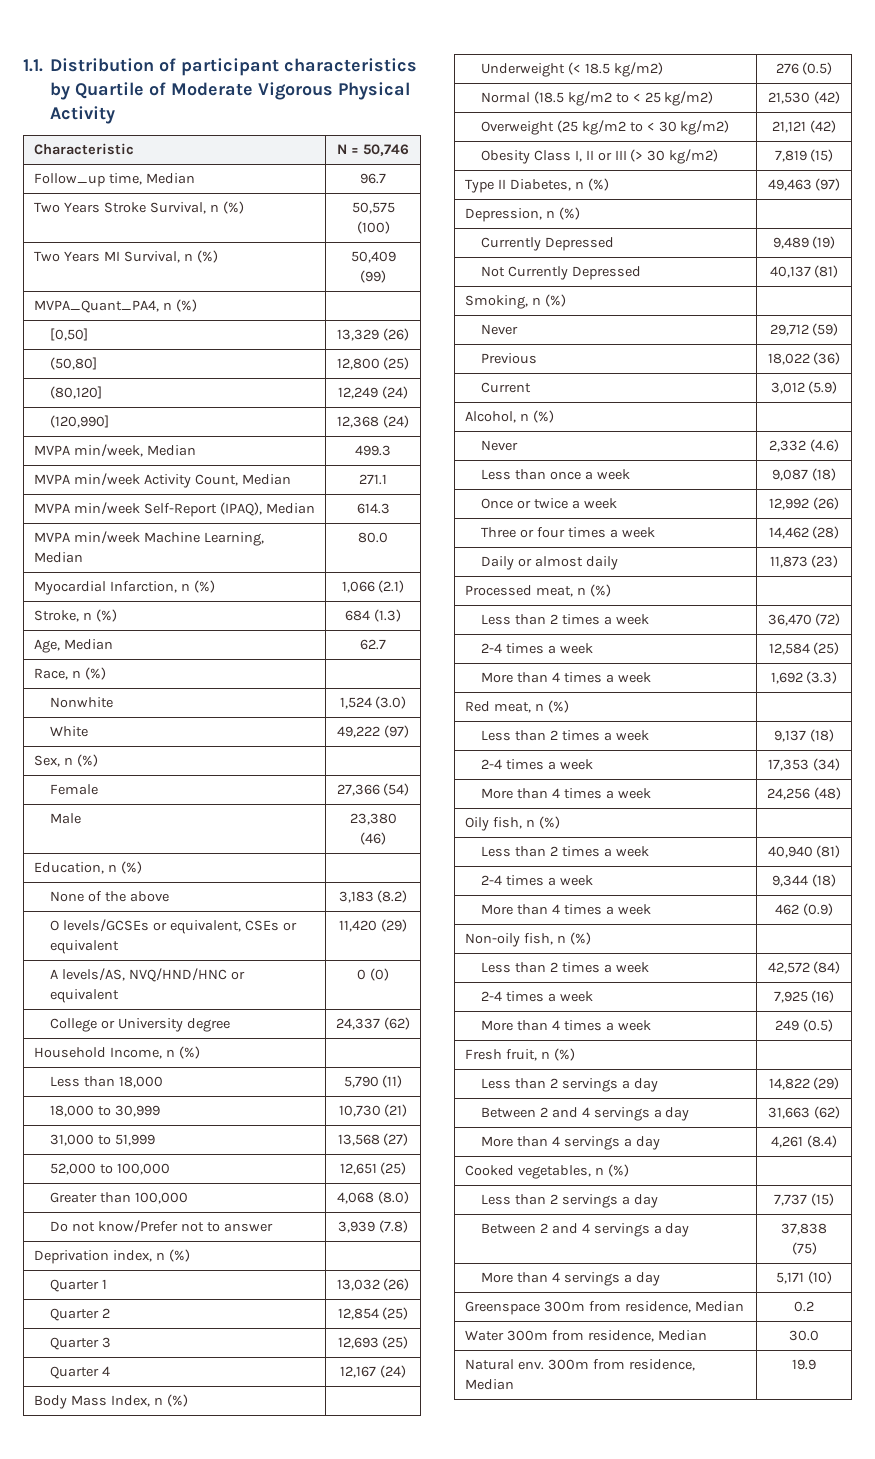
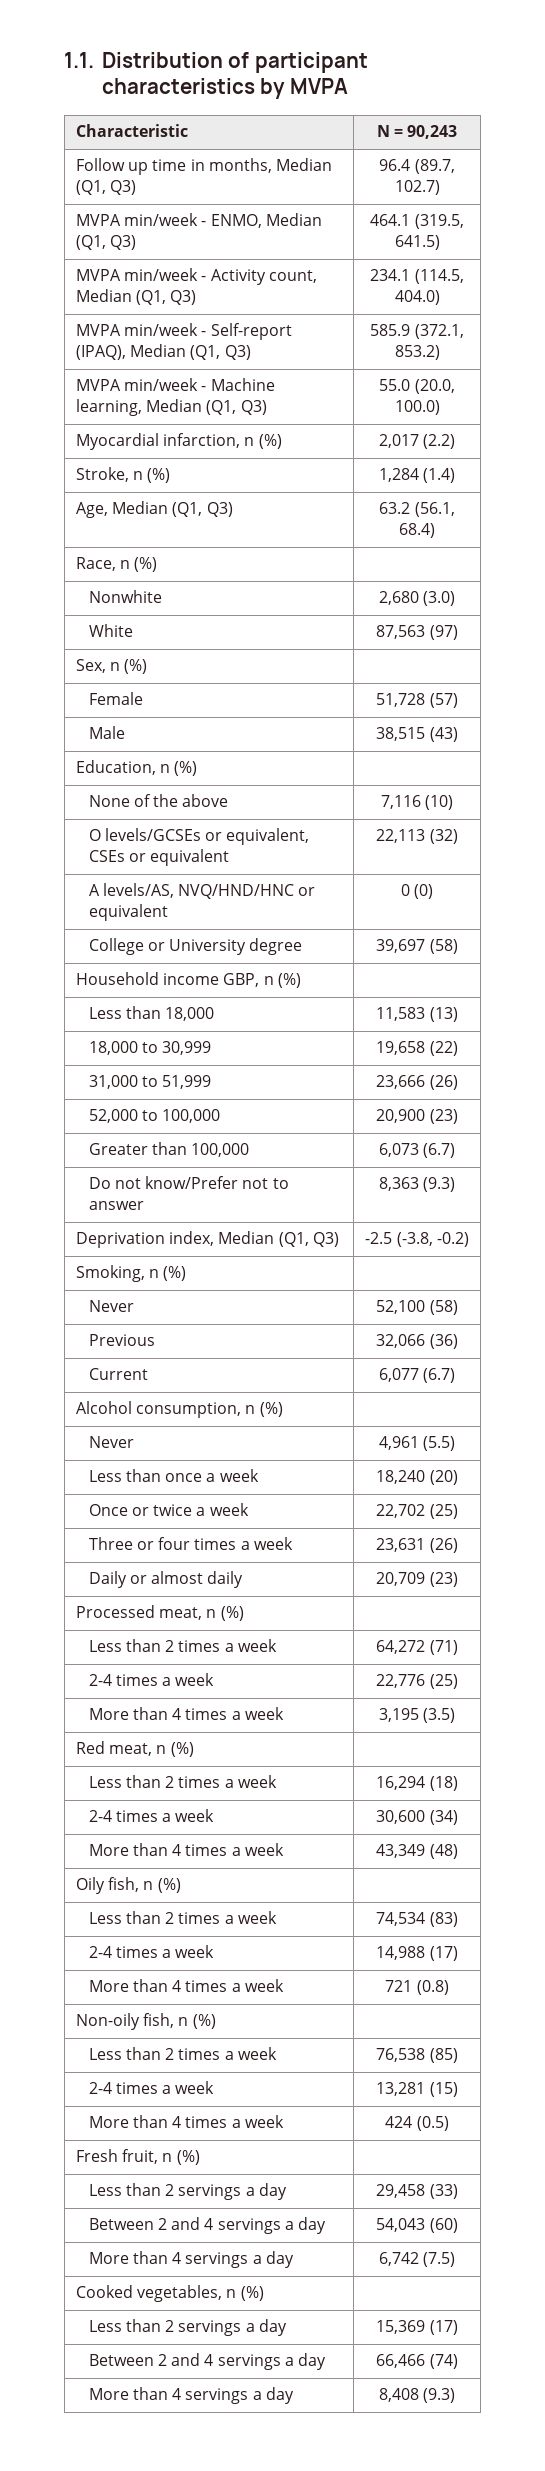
- 1.1. Distribution of participant characteristics by Quartile of Moderate Vigorous Physical Activity
- Characteristic | N = 50,746
- Follow_up time, Median | 96.7
- Two Years Stroke Survival, n (%) | 50,575 (100)
- Two Years MI Survival, n (%) | 50,409 (99)
- MVPA_Quant_PA4, n (%) |
- [0,50] | 13,329 (26)
- (50,80] | 12,800 (25)
- (80,120] | 12,249 (24)
- (120,990] | 12,368 (24)
- MVPA min/week, Median | 499.3
- MVPA min/week Activity Count, Median | 271.1
- MVPA min/week Self-Report (IPAQ), Median | 614.3
- MVPA min/week Machine Learning, Median | 80.0
- Myocardial Infarction, n (%) | 1,066 (2.1)
+ 1.1. Distribution of participant characteristics by MVPA
+ Characteristic | N = 90,243
+ Follow up time in months, Median (Q1, Q3) | 96.4 (89.7, 102.7)
+ MVPA min/week - ENMO, Median (Q1, Q3) | 464.1 (319.5, 641.5)
+ MVPA min/week - Activity count, Median (Q1, Q3) | 234.1 (114.5, 404.0)
+ MVPA min/week - Self-report (IPAQ), Median (Q1, Q3) | 585.9 (372.1, 853.2)
+ MVPA min/week - Machine learning, Median (Q1, Q3) | 55.0 (20.0, 100.0)
+ Myocardial infarction, n (%) | 2,017 (2.2)
- Stroke, n (%) | 684 (1.3)
+ Stroke, n (%) | 1,284 (1.4)
- Age, Median | 62.7
+ Age, Median (Q1, Q3) | 63.2 (56.1, 68.4)
- Nonwhite | 1,524 (3.0)
+ Nonwhite | 2,680 (3.0)
- White | 49,222 (97)
+ White | 87,563 (97)
- Female | 27,366 (54)
+ Female | 51,728 (57)
- Male | 23,380 (46)
+ Male | 38,515 (43)
- None of the above | 3,183 (8.2)
+ None of the above | 7,116 (10)
- O levels/GCSEs or equivalent, CSEs or equivalent | 11,420 (29)
+ O levels/GCSEs or equivalent, CSEs or equivalent | 22,113 (32)
- College or University degree | 24,337 (62)
+ College or University degree | 39,697 (58)
- Household Income, n (%) |
+ Household income GBP, n (%) |
- Less than 18,000 | 5,790 (11)
+ Less than 18,000 | 11,583 (13)
- 18,000 to 30,999 | 10,730 (21)
+ 18,000 to 30,999 | 19,658 (22)
- 31,000 to 51,999 | 13,568 (27)
+ 31,000 to 51,999 | 23,666 (26)
- 52,000 to 100,000 | 12,651 (25)
+ 52,000 to 100,000 | 20,900 (23)
- Greater than 100,000 | 4,068 (8.0)
+ Greater than 100,000 | 6,073 (6.7)
- Do not know/Prefer not to answer | 3,939 (7.8)
+ Do not know/Prefer not to answer | 8,363 (9.3)
- Deprivation index, n (%) |
- Quarter 1 | 13,032 (26)
- Quarter 2 | 12,854 (25)
- Quarter 3 | 12,693 (25)
- Quarter 4 | 12,167 (24)
- Body Mass Index, n (%) |
- Underweight (< 18.5 kg/m2) | 276 (0.5)
- Normal (18.5 kg/m2 to < 25 kg/m2) | 21,530 (42)
- Overweight (25 kg/m2 to < 30 kg/m2) | 21,121 (42)
- Obesity Class I, II or III (> 30 kg/m2) | 7,819 (15)
- Type II Diabetes, n (%) | 49,463 (97)
- Depression, n (%) |
- Currently Depressed | 9,489 (19)
- Not Currently Depressed | 40,137 (81)
+ Deprivation index, Median (Q1, Q3) | -2.5 (-3.8, -0.2)
- Never | 29,712 (59)
+ Never | 52,100 (58)
- Previous | 18,022 (36)
+ Previous | 32,066 (36)
- Current | 3,012 (5.9)
- Alcohol, n (%) |
- Never | 2,332 (4.6)
+ Current | 6,077 (6.7)
+ Alcohol consumption, n (%) |
+ Never | 4,961 (5.5)
- Less than once a week | 9,087 (18)
+ Less than once a week | 18,240 (20)
- Once or twice a week | 12,992 (26)
+ Once or twice a week | 22,702 (25)
- Three or four times a week | 14,462 (28)
+ Three or four times a week | 23,631 (26)
- Daily or almost daily | 11,873 (23)
+ Daily or almost daily | 20,709 (23)
- Less than 2 times a week | 36,470 (72)
- 2-4 times a week | 12,584 (25)
+ Less than 2 times a week | 64,272 (71)
+ 2-4 times a week | 22,776 (25)
- More than 4 times a week | 1,692 (3.3)
+ More than 4 times a week | 3,195 (3.5)
- Less than 2 times a week | 9,137 (18)
+ Less than 2 times a week | 16,294 (18)
- 2-4 times a week | 17,353 (34)
+ 2-4 times a week | 30,600 (34)
- More than 4 times a week | 24,256 (48)
+ More than 4 times a week | 43,349 (48)
- Less than 2 times a week | 40,940 (81)
- 2-4 times a week | 9,344 (18)
- More than 4 times a week | 462 (0.9)
+ Less than 2 times a week | 74,534 (83)
+ 2-4 times a week | 14,988 (17)
+ More than 4 times a week | 721 (0.8)
- Less than 2 times a week | 42,572 (84)
- 2-4 times a week | 7,925 (16)
- More than 4 times a week | 249 (0.5)
+ Less than 2 times a week | 76,538 (85)
+ 2-4 times a week | 13,281 (15)
+ More than 4 times a week | 424 (0.5)
- Less than 2 servings a day | 14,822 (29)
- Between 2 and 4 servings a day | 31,663 (62)
- More than 4 servings a day | 4,261 (8.4)
+ Less than 2 servings a day | 29,458 (33)
+ Between 2 and 4 servings a day | 54,043 (60)
+ More than 4 servings a day | 6,742 (7.5)
- Less than 2 servings a day | 7,737 (15)
- Between 2 and 4 servings a day | 37,838 (75)
- More than 4 servings a day | 5,171 (10)
- Greenspace 300m from residence, Median | 0.2
- Water 300m from residence, Median | 30.0
- Natural env. 300m from residence, Median | 19.9
+ Less than 2 servings a day | 15,369 (17)
+ Between 2 and 4 servings a day | 66,466 (74)
+ More than 4 servings a day | 8,408 (9.3)

